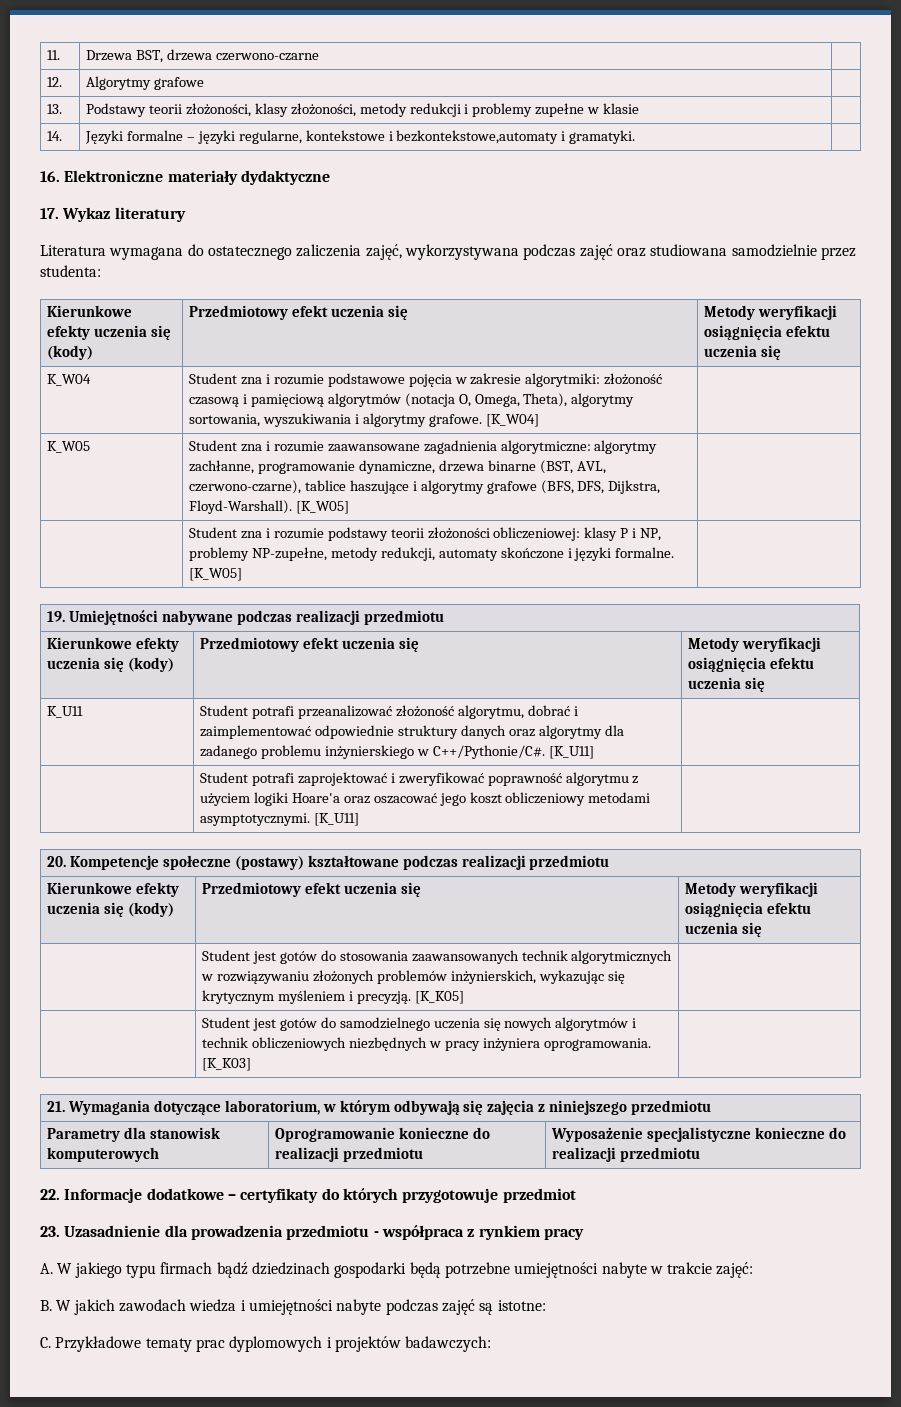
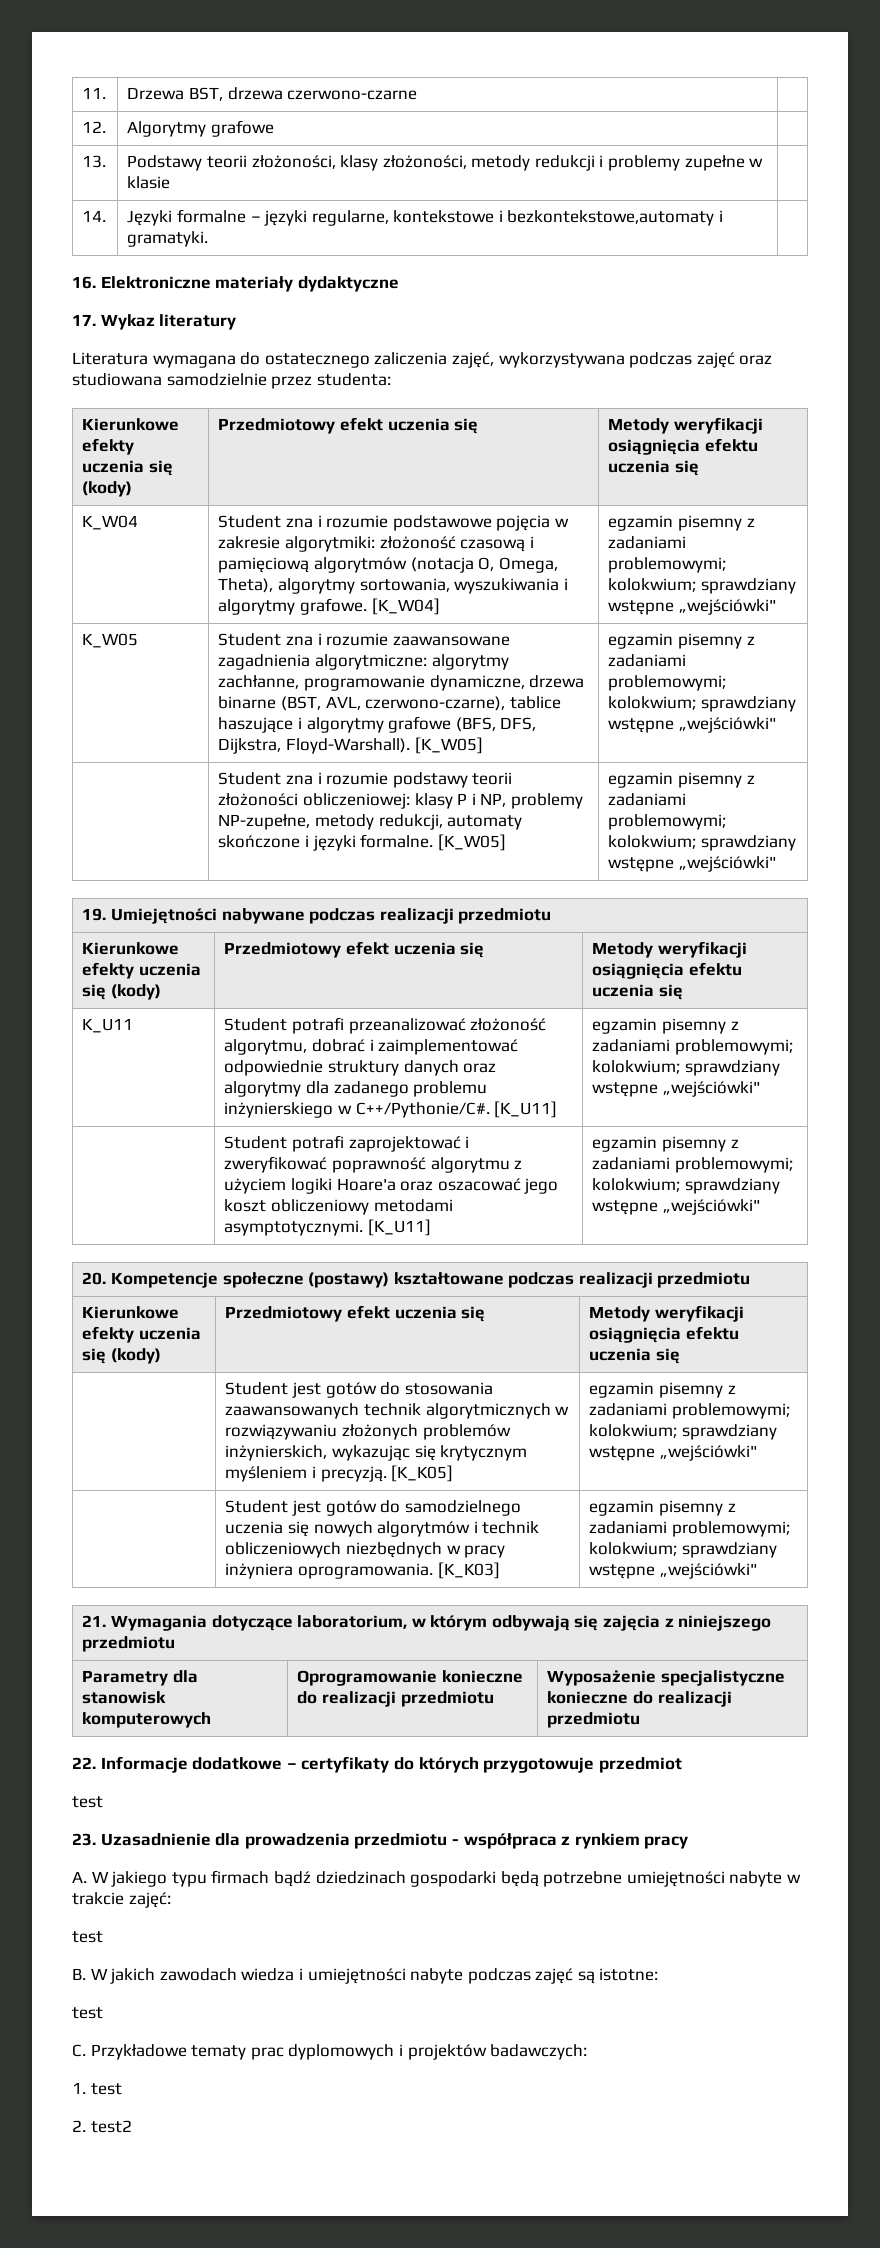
- K_W04 | Student zna i rozumie podstawowe pojęcia w zakresie algorytmiki: złożoność czasową i pamięciową algorytmów (notacja O, Omega, Theta), algorytmy sortowania, wyszukiwania i algorytmy grafowe. [K_W04] |
+ K_W04 | Student zna i rozumie podstawowe pojęcia w zakresie algorytmiki: złożoność czasową i pamięciową algorytmów (notacja O, Omega, Theta), algorytmy sortowania, wyszukiwania i algorytmy grafowe. [K_W04] | egzamin pisemny z zadaniami problemowymi; kolokwium; sprawdziany wstępne „wejściówki"
- K_W05 | Student zna i rozumie zaawansowane zagadnienia algorytmiczne: algorytmy zachłanne, programowanie dynamiczne, drzewa binarne (BST, AVL, czerwono-czarne), tablice haszujące i algorytmy grafowe (BFS, DFS, Dijkstra, Floyd-Warshall). [K_W05] |
+ K_W05 | Student zna i rozumie zaawansowane zagadnienia algorytmiczne: algorytmy zachłanne, programowanie dynamiczne, drzewa binarne (BST, AVL, czerwono-czarne), tablice haszujące i algorytmy grafowe (BFS, DFS, Dijkstra, Floyd-Warshall). [K_W05] | egzamin pisemny z zadaniami problemowymi; kolokwium; sprawdziany wstępne „wejściówki"
- | Student zna i rozumie podstawy teorii złożoności obliczeniowej: klasy P i NP, problemy NP-zupełne, metody redukcji, automaty skończone i języki formalne. [K_W05] |
+ | Student zna i rozumie podstawy teorii złożoności obliczeniowej: klasy P i NP, problemy NP-zupełne, metody redukcji, automaty skończone i języki formalne. [K_W05] | egzamin pisemny z zadaniami problemowymi; kolokwium; sprawdziany wstępne „wejściówki"
- K_U11 | Student potrafi przeanalizować złożoność algorytmu, dobrać i zaimplementować odpowiednie struktury danych oraz algorytmy dla zadanego problemu inżynierskiego w C++/Pythonie/C#. [K_U11] |
+ K_U11 | Student potrafi przeanalizować złożoność algorytmu, dobrać i zaimplementować odpowiednie struktury danych oraz algorytmy dla zadanego problemu inżynierskiego w C++/Pythonie/C#. [K_U11] | egzamin pisemny z zadaniami problemowymi; kolokwium; sprawdziany wstępne „wejściówki"
- | Student potrafi zaprojektować i zweryfikować poprawność algorytmu z użyciem logiki Hoare'a oraz oszacować jego koszt obliczeniowy metodami asymptotycznymi. [K_U11] |
+ | Student potrafi zaprojektować i zweryfikować poprawność algorytmu z użyciem logiki Hoare'a oraz oszacować jego koszt obliczeniowy metodami asymptotycznymi. [K_U11] | egzamin pisemny z zadaniami problemowymi; kolokwium; sprawdziany wstępne „wejściówki"
- | Student jest gotów do stosowania zaawansowanych technik algorytmicznych w rozwiązywaniu złożonych problemów inżynierskich, wykazując się krytycznym myśleniem i precyzją. [K_K05] |
+ | Student jest gotów do stosowania zaawansowanych technik algorytmicznych w rozwiązywaniu złożonych problemów inżynierskich, wykazując się krytycznym myśleniem i precyzją. [K_K05] | egzamin pisemny z zadaniami problemowymi; kolokwium; sprawdziany wstępne „wejściówki"
- | Student jest gotów do samodzielnego uczenia się nowych algorytmów i technik obliczeniowych niezbędnych w pracy inżyniera oprogramowania. [K_K03] |
+ | Student jest gotów do samodzielnego uczenia się nowych algorytmów i technik obliczeniowych niezbędnych w pracy inżyniera oprogramowania. [K_K03] | egzamin pisemny z zadaniami problemowymi; kolokwium; sprawdziany wstępne „wejściówki"
  22. Informacje dodatkowe – certyfikaty do których przygotowuje przedmiot
+ test
  A. W jakiego typu firmach bądź dziedzinach gospodarki będą potrzebne umiejętności nabyte w trakcie zajęć:
+ test
  B. W jakich zawodach wiedza i umiejętności nabyte podczas zajęć są istotne:
+ test
+ 1. test
+ 2. test2

